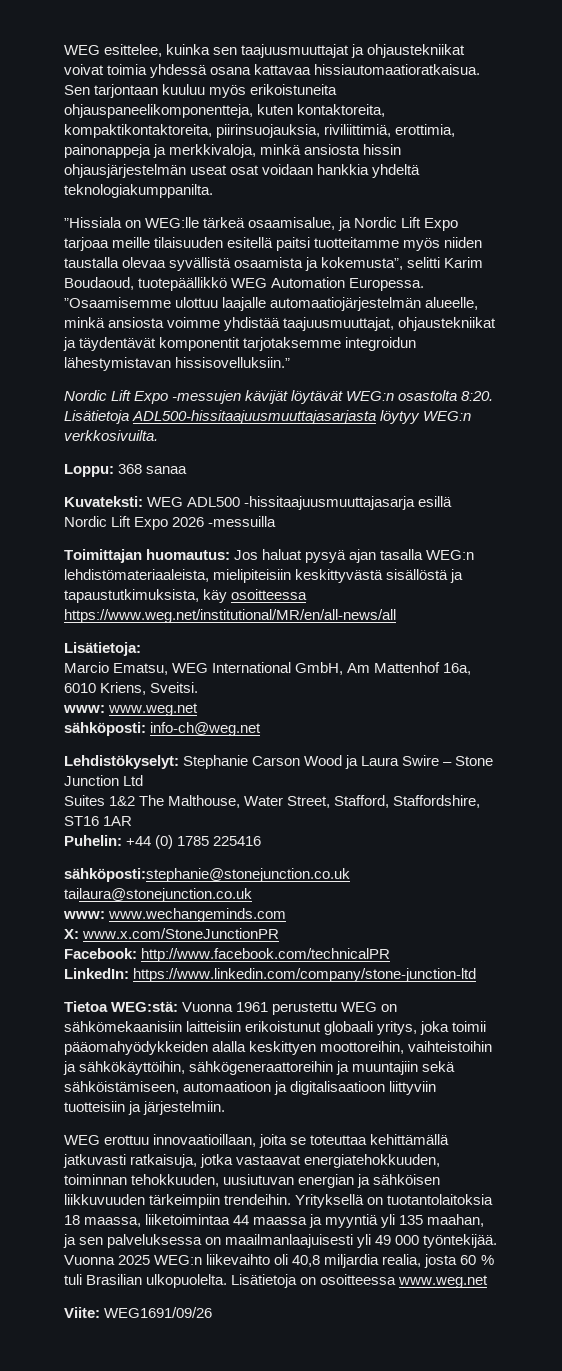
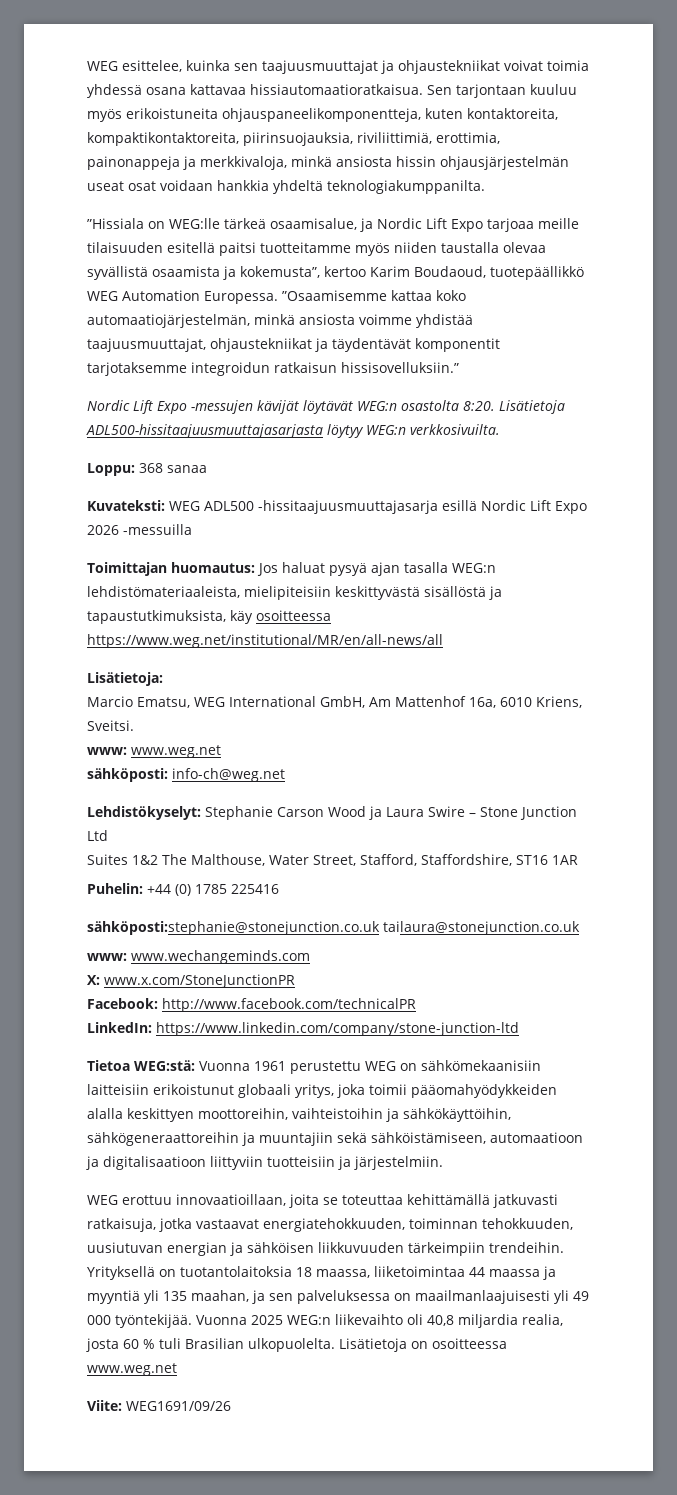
- ”Hissiala on WEG:lle tärkeä osaamisalue, ja Nordic Lift Expo tarjoaa meille tilaisuuden esitellä paitsi tuotteitamme myös niiden taustalla olevaa syvällistä osaamista ja kokemusta”, selitti Karim Boudaoud, tuotepäällikkö WEG Automation Europessa. ”Osaamisemme ulottuu laajalle automaatiojärjestelmän alueelle, minkä ansiosta voimme yhdistää taajuusmuuttajat, ohjaustekniikat ja täydentävät komponentit tarjotaksemme integroidun lähestymistavan hissisovelluksiin.”
+ ”Hissiala on WEG:lle tärkeä osaamisalue, ja Nordic Lift Expo tarjoaa meille tilaisuuden esitellä paitsi tuotteitamme myös niiden taustalla olevaa syvällistä osaamista ja kokemusta”, kertoo Karim Boudaoud, tuotepäällikkö WEG Automation Europessa. ”Osaamisemme kattaa koko automaatiojärjestelmän, minkä ansiosta voimme yhdistää taajuusmuuttajat, ohjaustekniikat ja täydentävät komponentit tarjotaksemme integroidun ratkaisun hissisovelluksiin.”

